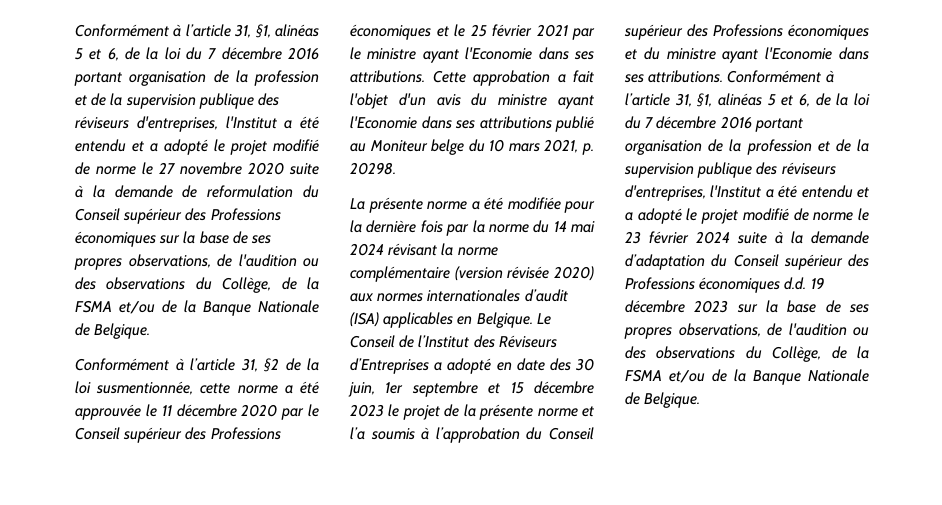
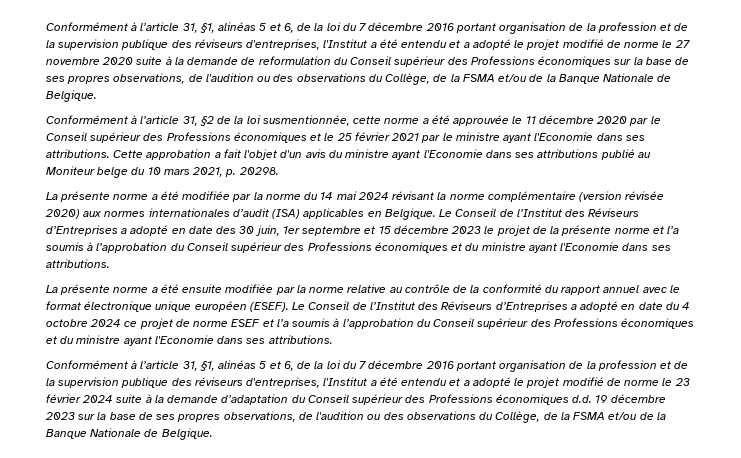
- La présente norme a été modifiée pour la dernière fois par la norme du 14 mai 2024 révisant la norme complémentaire (version révisée 2020) aux normes internationales d’audit (ISA) applicables en Belgique.
+ La présente norme a été modifiée par la norme du 14 mai 2024 révisant la norme complémentaire (version révisée 2020) aux normes internationales d’audit (ISA) applicables en Belgique.
- Le Conseil de l’Institut des Réviseurs d’Entreprises a adopté en date des 30 juin, 1er septembre et 15 décembre 2023 le projet de la présente norme et l’a soumis à l’approbation du Conseil supérieur des Professions économiques et du ministre ayant l'Economie dans ses attributions. Conformément à l’article 31, §1, alinéas 5 et 6, de la loi du 7 décembre 2016 portant organisation de la profession et de la supervision publique des réviseurs d'entreprises, l'Institut a été entendu et a adopté le projet modifié de norme le 23 février 2024 suite à la demande d’adaptation du Conseil supérieur des Professions économiques d.d. 19 décembre 2023 sur la base de ses propres observations, de l'audition ou des observations du Collège, de la FSMA et/ou de la Banque Nationale de Belgique.
+ Le Conseil de l’Institut des Réviseurs d’Entreprises a adopté en date des 30 juin, 1er septembre et 15 décembre 2023 le projet de la présente norme et l’a soumis à l’approbation du Conseil supérieur des Professions économiques et du ministre ayant l'Economie dans ses attributions.
+ La présente norme a été ensuite modifiée par la norme relative au contrôle de la conformité du rapport annuel avec le format électronique unique européen (ESEF). Le Conseil de l’Institut des Réviseurs d’Entreprises a adopté en date du 4 octobre 2024 ce projet de norme ESEF et l’a soumis à l’approbation du Conseil supérieur des Professions économiques et du ministre ayant l'Economie dans ses attributions.
+ Conformément à l’article 31, §1, alinéas 5 et 6, de la loi du 7 décembre 2016 portant organisation de la profession et de la supervision publique des réviseurs d'entreprises, l'Institut a été entendu et a adopté le projet modifié de norme le 23 février 2024 suite à la demande d’adaptation du Conseil supérieur des Professions économiques d.d. 19 décembre 2023 sur la base de ses propres observations, de l'audition ou des observations du Collège, de la FSMA et/ou de la Banque Nationale de Belgique.

